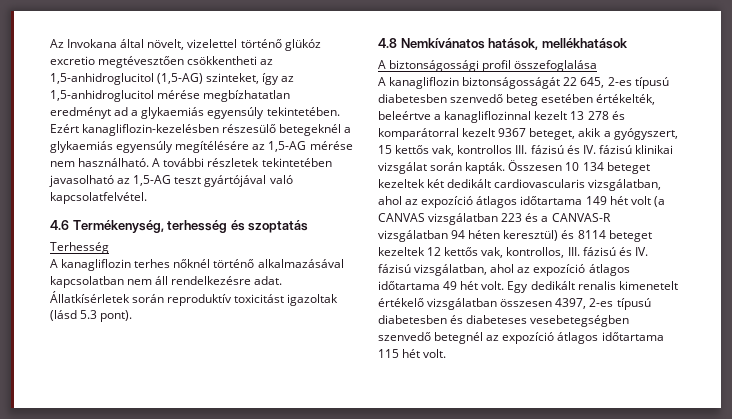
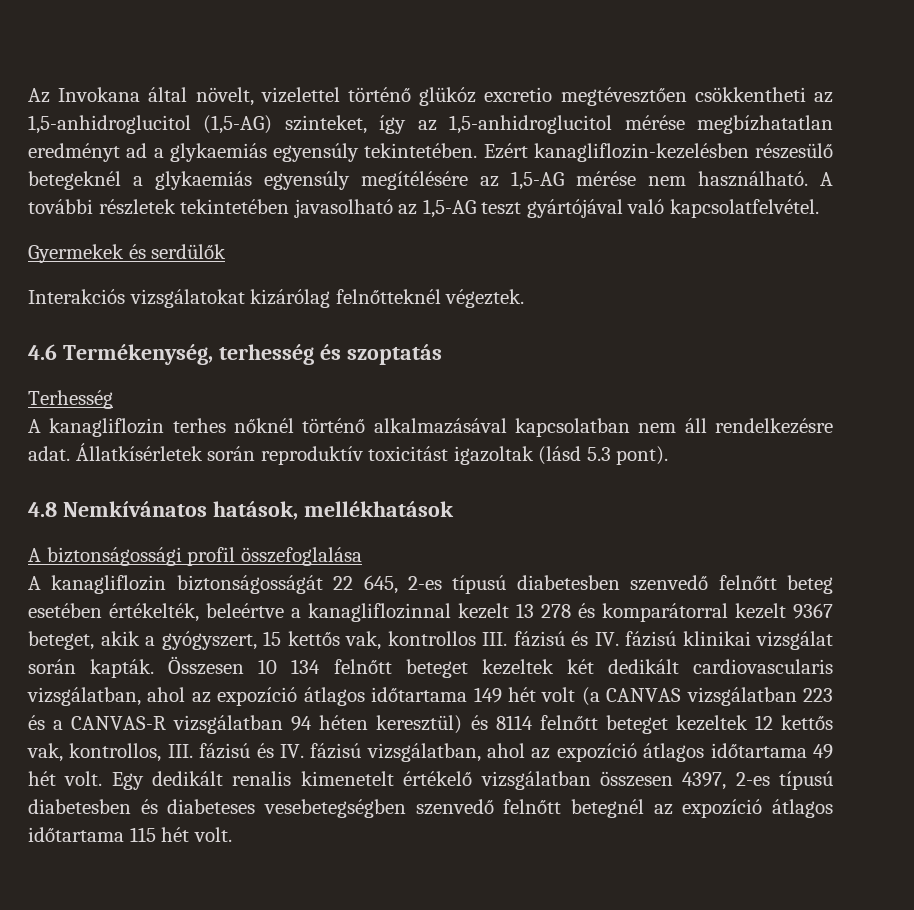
+ Gyermekek és serdülők
+ Interakciós vizsgálatokat kizárólag felnőtteknél végeztek.
- A kanagliflozin biztonságosságát 22 645, 2-es típusú diabetesben szenvedő beteg esetében értékelték, beleértve a kanagliflozinnal kezelt 13 278 és komparátorral kezelt 9367 beteget, akik a gyógyszert, 15 kettős vak, kontrollos III. fázisú és IV. fázisú klinikai vizsgálat során kapták.
+ A kanagliflozin biztonságosságát 22 645, 2-es típusú diabetesben szenvedő felnőtt beteg esetében értékelték, beleértve a kanagliflozinnal kezelt 13 278 és komparátorral kezelt 9367 beteget, akik a gyógyszert, 15 kettős vak, kontrollos III. fázisú és IV. fázisú klinikai vizsgálat során kapták.
- Összesen 10 134 beteget kezeltek két dedikált cardiovascularis vizsgálatban, ahol az expozíció átlagos időtartama 149 hét volt (a CANVAS vizsgálatban 223 és a CANVAS-R vizsgálatban 94 héten keresztül) és 8114 beteget kezeltek 12 kettős vak, kontrollos, III. fázisú és IV. fázisú vizsgálatban, ahol az expozíció átlagos időtartama 49 hét volt.
+ Összesen 10 134 felnőtt beteget kezeltek két dedikált cardiovascularis vizsgálatban, ahol az expozíció átlagos időtartama 149 hét volt (a CANVAS vizsgálatban 223 és a CANVAS-R vizsgálatban 94 héten keresztül) és 8114 felnőtt beteget kezeltek 12 kettős vak, kontrollos, III. fázisú és IV. fázisú vizsgálatban, ahol az expozíció átlagos időtartama 49 hét volt.
- Egy dedikált renalis kimenetelt értékelő vizsgálatban összesen 4397, 2-es típusú diabetesben és diabeteses vesebetegségben szenvedő betegnél az expozíció átlagos időtartama 115 hét volt.
+ Egy dedikált renalis kimenetelt értékelő vizsgálatban összesen 4397, 2-es típusú diabetesben és diabeteses vesebetegségben szenvedő felnőtt betegnél az expozíció átlagos időtartama 115 hét volt.

